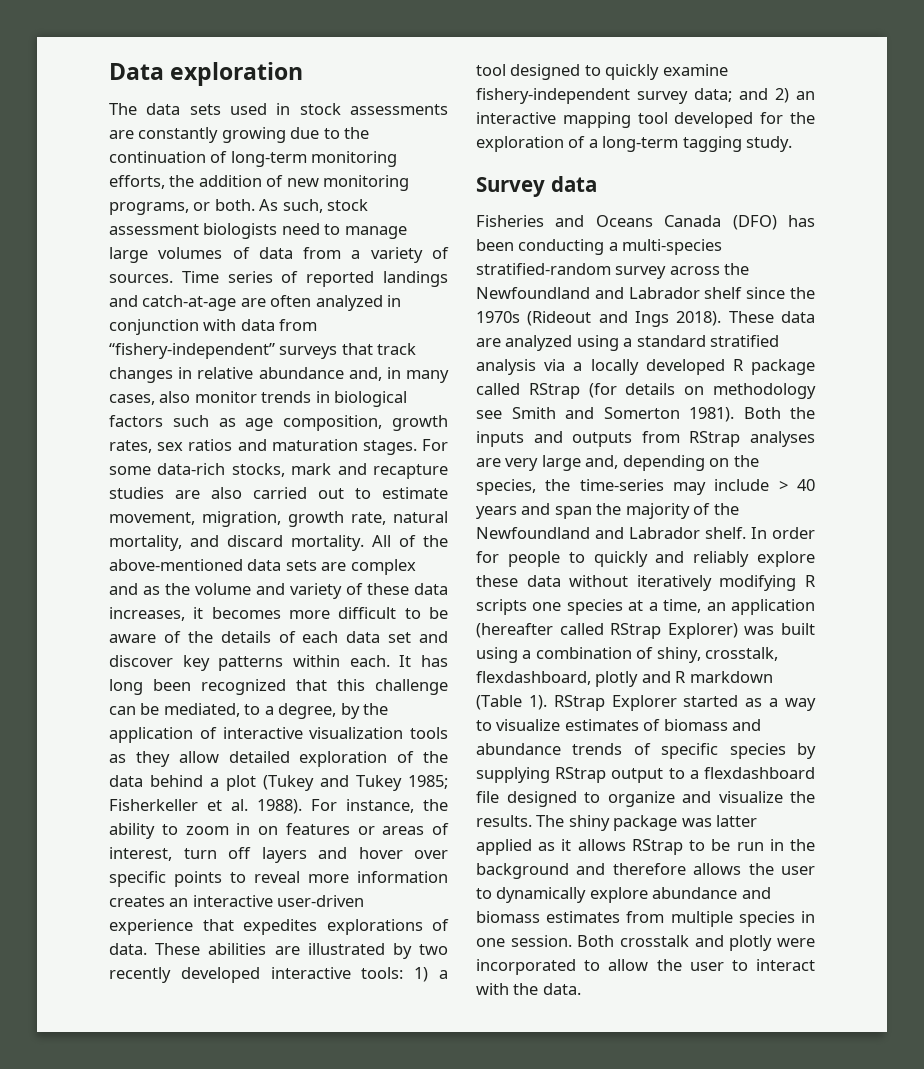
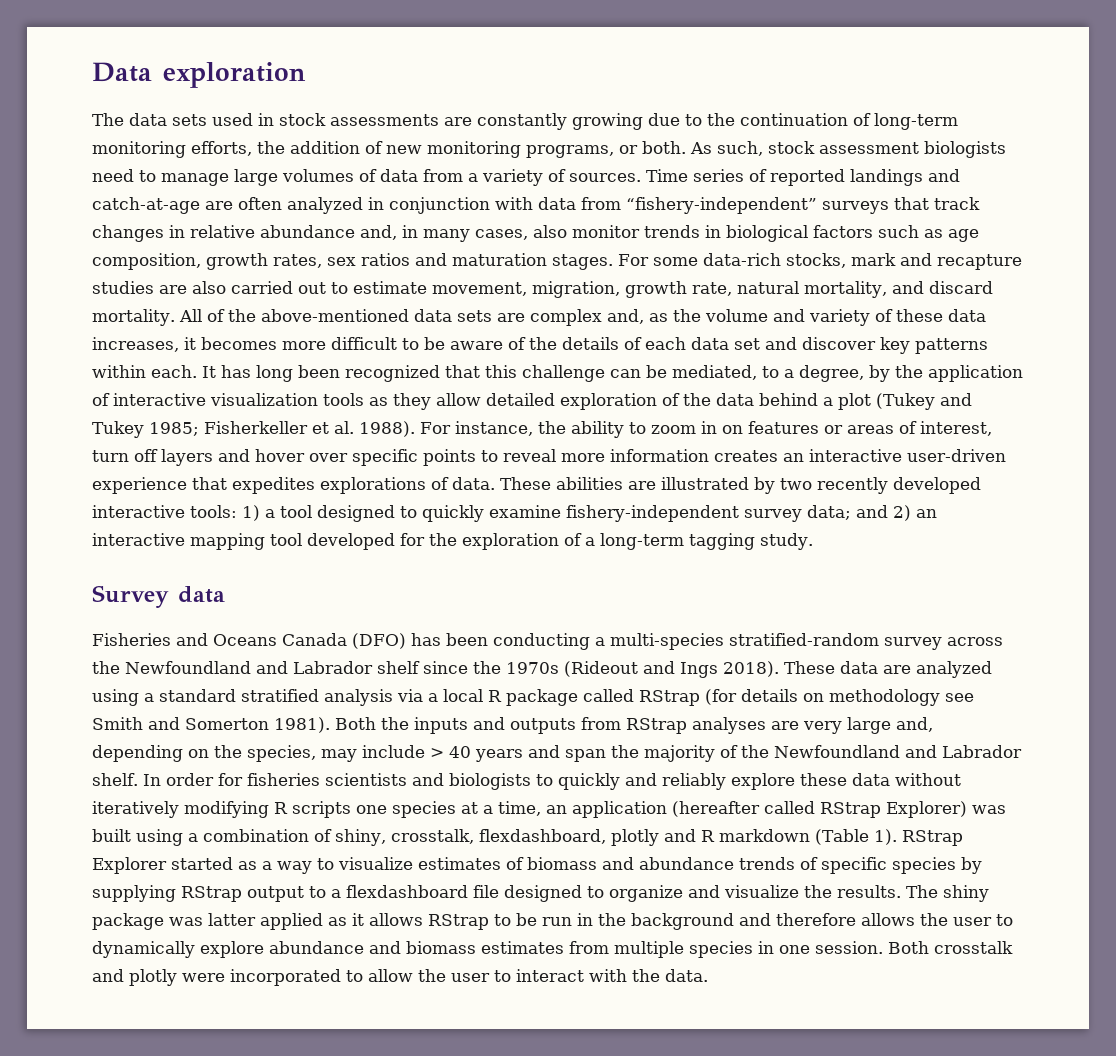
- All of the above-mentioned data sets are complex and as the volume and variety of these data increases, it becomes more difficult to be aware of the details of each data set and discover key patterns within each.
+ All of the above-mentioned data sets are complex and, as the volume and variety of these data increases, it becomes more difficult to be aware of the details of each data set and discover key patterns within each.
- These data are analyzed using a standard stratified analysis via a locally developed R package called RStrap (for details on methodology see Smith and Somerton 1981).
+ These data are analyzed using a standard stratified analysis via a local R package called RStrap (for details on methodology see Smith and Somerton 1981).
- Both the inputs and outputs from RStrap analyses are very large and, depending on the species, the time-series may include > 40 years and span the majority of the Newfoundland and Labrador shelf.
+ Both the inputs and outputs from RStrap analyses are very large and, depending on the species, may include > 40 years and span the majority of the Newfoundland and Labrador shelf.
- In order for people to quickly and reliably explore these data without iteratively modifying R scripts one species at a time, an application (hereafter called RStrap Explorer) was built using a combination of shiny, crosstalk, flexdashboard, plotly and R markdown (Table 1).
+ In order for fisheries scientists and biologists to quickly and reliably explore these data without iteratively modifying R scripts one species at a time, an application (hereafter called RStrap Explorer) was built using a combination of shiny, crosstalk, flexdashboard, plotly and R markdown (Table 1).

